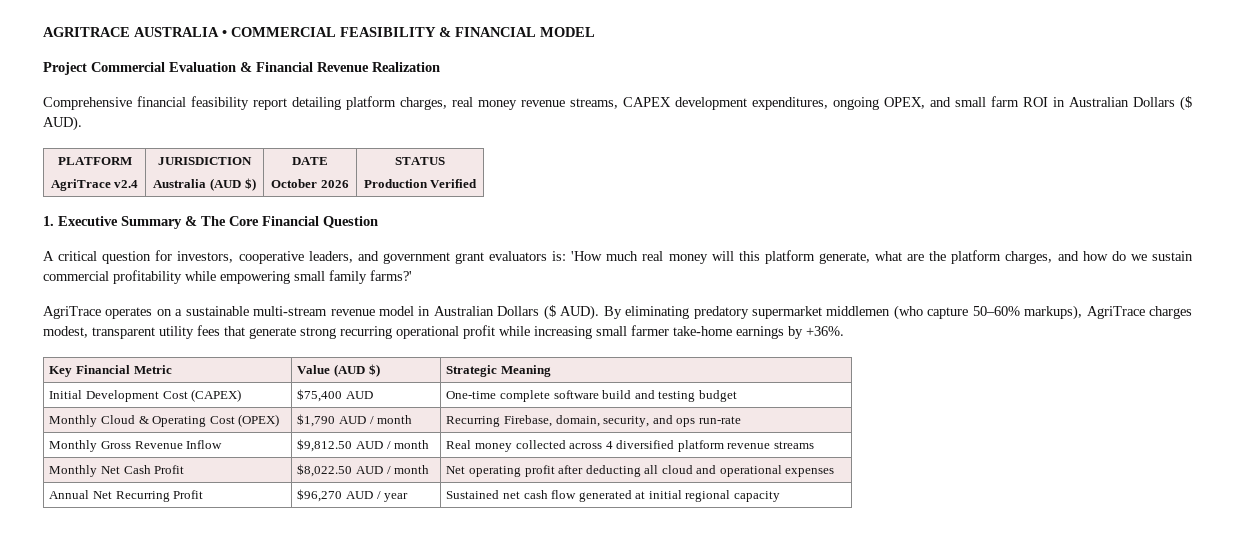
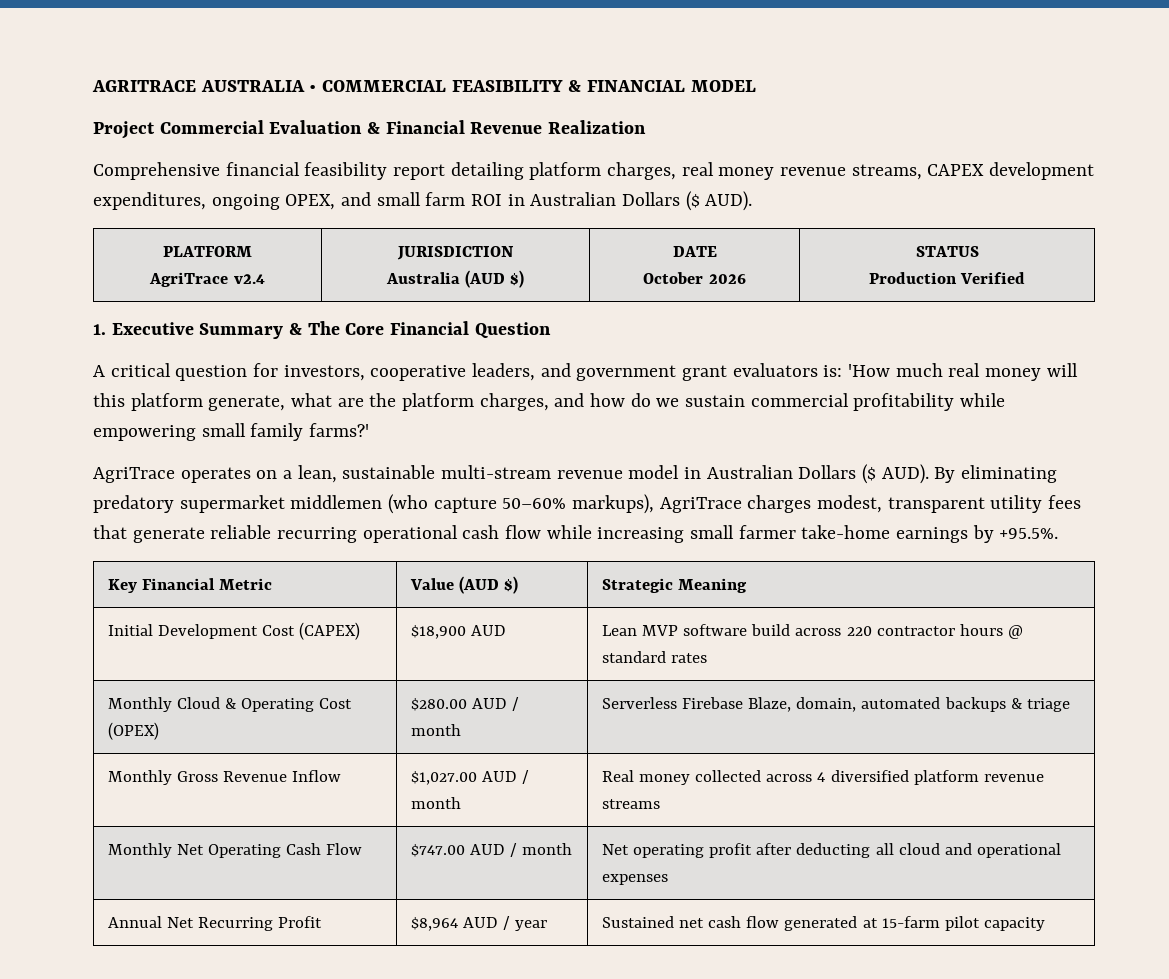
- AgriTrace operates on a sustainable multi-stream revenue model in Australian Dollars ($ AUD).
+ AgriTrace operates on a lean, sustainable multi-stream revenue model in Australian Dollars ($ AUD).
- By eliminating predatory supermarket middlemen (who capture 50–60% markups), AgriTrace charges modest, transparent utility fees that generate strong recurring operational profit while increasing small farmer take-home earnings by +36%.
+ By eliminating predatory supermarket middlemen (who capture 50–60% markups), AgriTrace charges modest, transparent utility fees that generate reliable recurring operational cash flow while increasing small farmer take-home earnings by +95.5%.
- Initial Development Cost (CAPEX) | $75,400 AUD | One-time complete software build and testing budget
+ Initial Development Cost (CAPEX) | $18,900 AUD | Lean MVP software build across 220 contractor hours @ standard rates
- Monthly Cloud & Operating Cost (OPEX) | $1,790 AUD / month | Recurring Firebase, domain, security, and ops run-rate
+ Monthly Cloud & Operating Cost (OPEX) | $280.00 AUD / month | Serverless Firebase Blaze, domain, automated backups & triage
- Monthly Gross Revenue Inflow | $9,812.50 AUD / month | Real money collected across 4 diversified platform revenue streams
+ Monthly Gross Revenue Inflow | $1,027.00 AUD / month | Real money collected across 4 diversified platform revenue streams
- Monthly Net Cash Profit | $8,022.50 AUD / month | Net operating profit after deducting all cloud and operational expenses
+ Monthly Net Operating Cash Flow | $747.00 AUD / month | Net operating profit after deducting all cloud and operational expenses
- Annual Net Recurring Profit | $96,270 AUD / year | Sustained net cash flow generated at initial regional capacity
+ Annual Net Recurring Profit | $8,964 AUD / year | Sustained net cash flow generated at 15-farm pilot capacity

